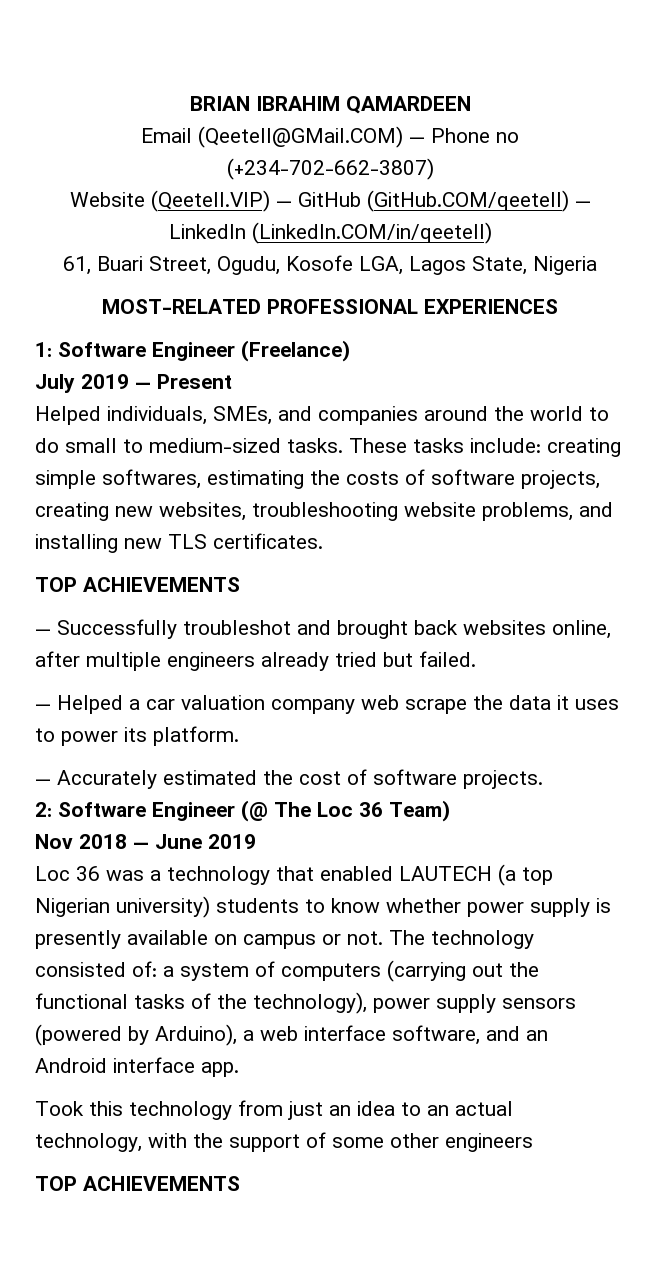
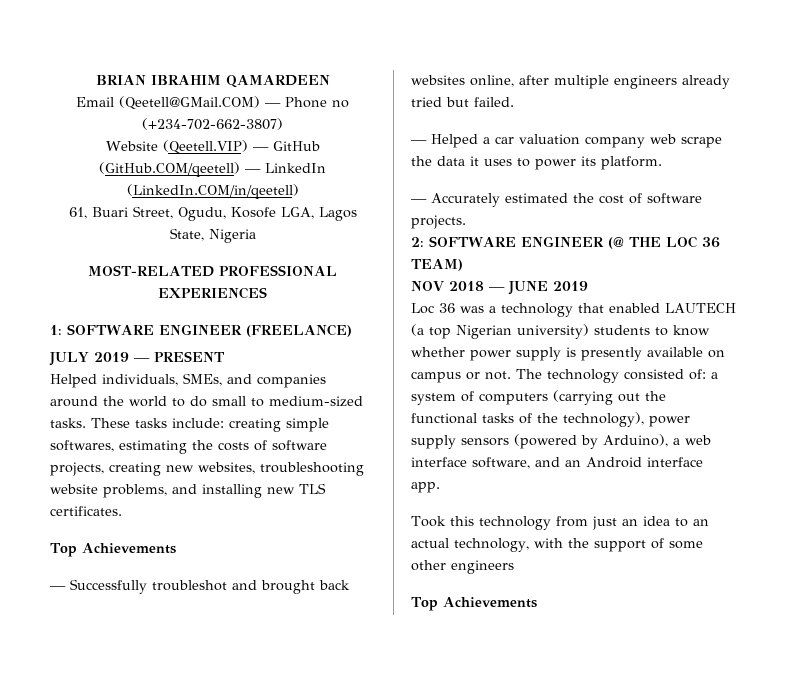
- 1: Software Engineer (Freelance)
- July 2019 — Present
+ 1: SOFTWARE ENGINEER (FREELANCE)
+ JULY 2019 — PRESENT
  These tasks include: creating simple softwares, estimating the costs of software projects, creating new websites, troubleshooting website problems, and installing new TLS certificates.
- TOP ACHIEVEMENTS
+ Top Achievements
- 2: Software Engineer (@ The Loc 36 Team)
- Nov 2018 — June 2019
+ 2: SOFTWARE ENGINEER (@ THE LOC 36 TEAM)
+ NOV 2018 — JUNE 2019
  Took this technology from just an idea to an actual technology, with the support of some other engineers
- TOP ACHIEVEMENTS
+ Top Achievements

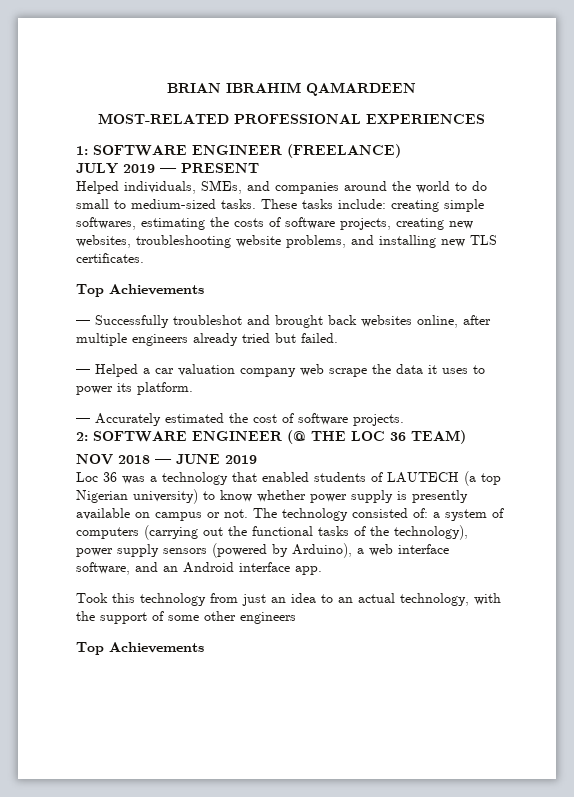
- Email (Qeetell@GMail.COM) — Phone no (+234-702-662-3807)
- Website (Qeetell.VIP) — GitHub (GitHub.COM/qeetell) — LinkedIn (LinkedIn.COM/in/qeetell)
- 61, Buari Street, Ogudu, Kosofe LGA, Lagos State, Nigeria
- Loc 36 was a technology that enabled LAUTECH (a top Nigerian university) students to know whether power supply is presently available on campus or not.
+ Loc 36 was a technology that enabled students of LAUTECH (a top Nigerian university) to know whether power supply is presently available on campus or not.

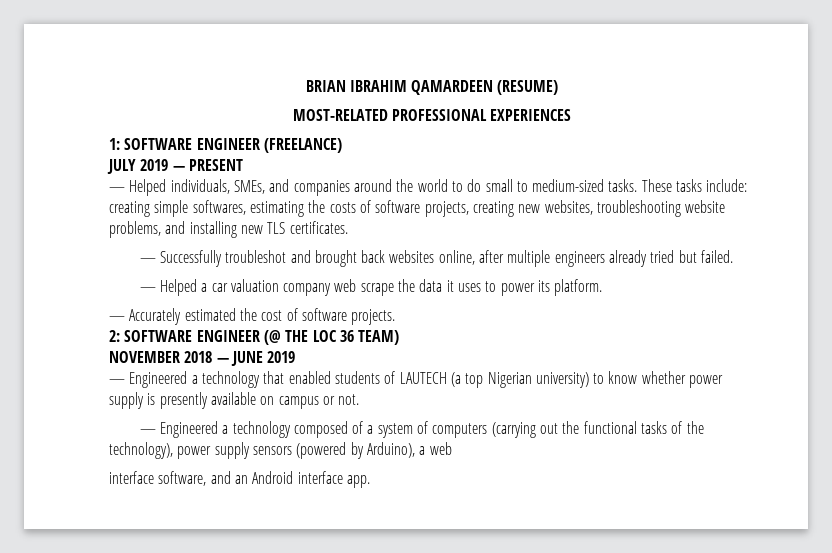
- BRIAN IBRAHIM QAMARDEEN
+ BRIAN IBRAHIM QAMARDEEN (RESUME)
- Helped individuals, SMEs, and companies around the world to do small to medium-sized tasks.
+ — Helped individuals, SMEs, and companies around the world to do small to medium-sized tasks.
  These tasks include: creating simple softwares, estimating the costs of software projects, creating new websites, troubleshooting website problems, and installing new TLS certificates.
- Top Achievements
- NOV 2018 — JUNE 2019
+ NOVEMBER 2018 — JUNE 2019
- Loc 36 was a technology that enabled students of LAUTECH (a top Nigerian university) to know whether power supply is presently available on campus or not. The technology consisted of: a system of computers (carrying out the functional tasks of the technology), power supply sensors (powered by Arduino), a web interface software, and an Android interface app.
+ — Engineered a technology that enabled students of LAUTECH (a top Nigerian university) to know whether power supply is presently available on campus or not.
+ — Engineered a technology composed of a system of computers (carrying out the functional tasks of the technology), power supply sensors (powered by Arduino), a web
+ interface software, and an Android interface app.
- Took this technology from just an idea to an actual technology, with the support of some other engineers
- Top Achievements

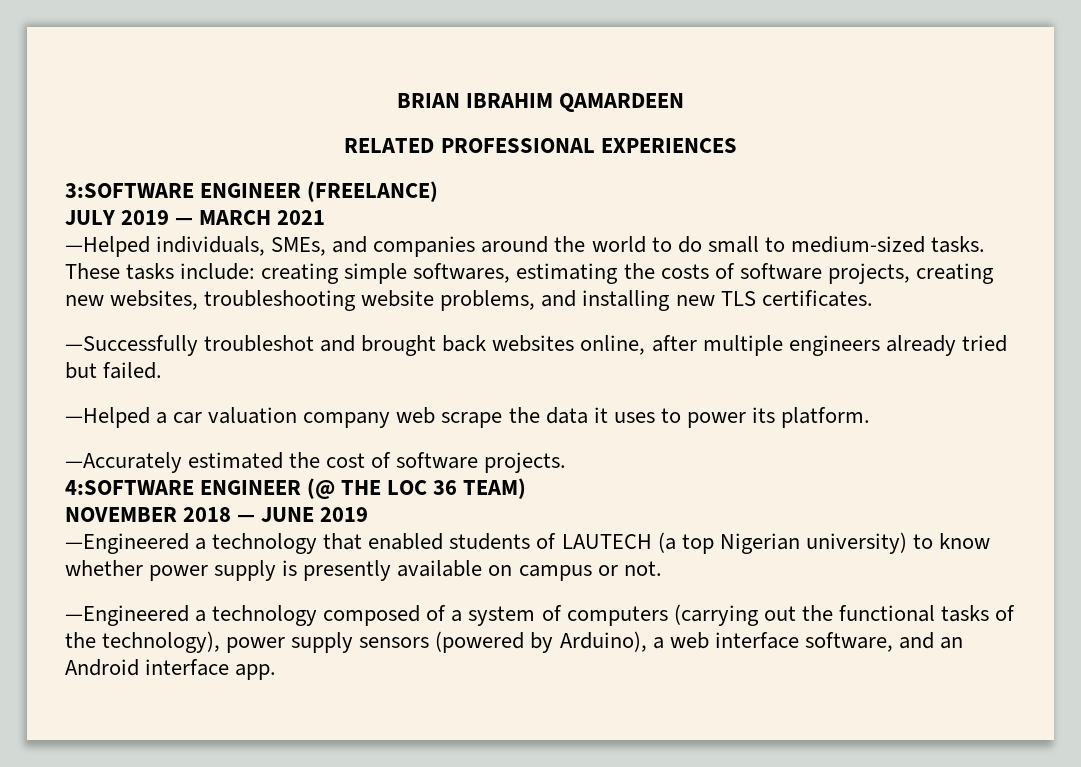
- BRIAN IBRAHIM QAMARDEEN (RESUME)
- MOST-RELATED PROFESSIONAL EXPERIENCES
+ BRIAN IBRAHIM QAMARDEEN
+ RELATED PROFESSIONAL EXPERIENCES
- 1: SOFTWARE ENGINEER (FREELANCE)
+ 3:SOFTWARE ENGINEER (FREELANCE)
- JULY 2019 — PRESENT
- — Helped individuals, SMEs, and companies around the world to do small to medium-sized tasks.
+ JULY 2019 — MARCH 2021
+ —Helped individuals, SMEs, and companies around the world to do small to medium-sized tasks.
- — Successfully troubleshot and brought back websites online, after multiple engineers already tried but failed.
+ —Successfully troubleshot and brought back websites online, after multiple engineers already tried but failed.
- — Helped a car valuation company web scrape the data it uses to power its platform.
+ —Helped a car valuation company web scrape the data it uses to power its platform.
- — Accurately estimated the cost of software projects.
+ —Accurately estimated the cost of software projects.
- 2: SOFTWARE ENGINEER (@ THE LOC 36 TEAM)
+ 4:SOFTWARE ENGINEER (@ THE LOC 36 TEAM)
- — Engineered a technology that enabled students of LAUTECH (a top Nigerian university) to know whether power supply is presently available on campus or not.
+ —Engineered a technology that enabled students of LAUTECH (a top Nigerian university) to know whether power supply is presently available on campus or not.
- — Engineered a technology composed of a system of computers (carrying out the functional tasks of the technology), power supply sensors (powered by Arduino), a web
- interface software, and an Android interface app.
+ —Engineered a technology composed of a system of computers (carrying out the functional tasks of the technology), power supply sensors (powered by Arduino), a web interface software, and an Android interface app.

